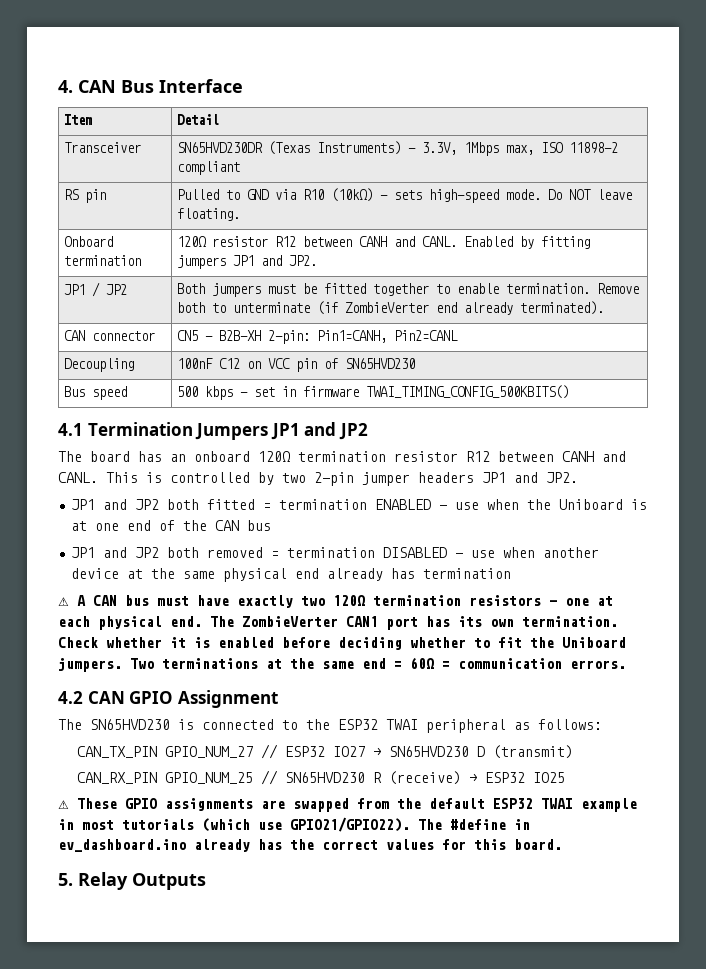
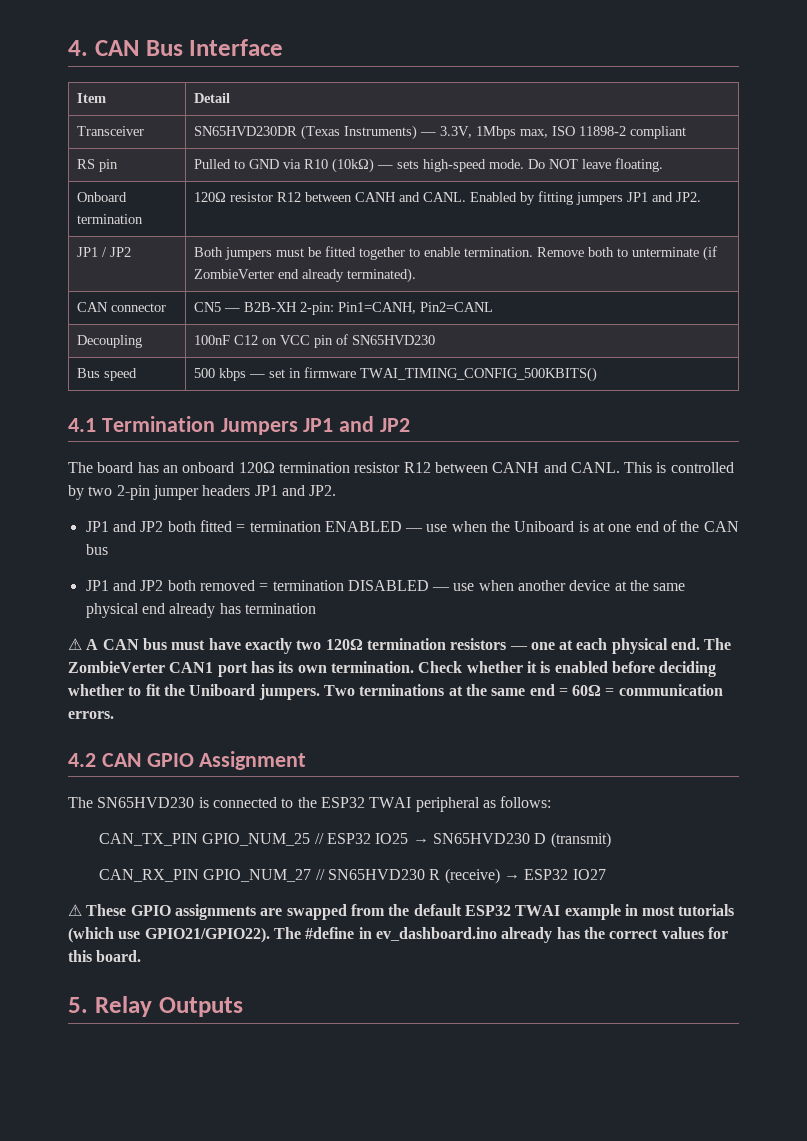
- CAN_TX_PIN GPIO_NUM_27 // ESP32 IO27 → SN65HVD230 D (transmit)
+ CAN_TX_PIN GPIO_NUM_25 // ESP32 IO25 → SN65HVD230 D (transmit)
- CAN_RX_PIN GPIO_NUM_25 // SN65HVD230 R (receive) → ESP32 IO25
+ CAN_RX_PIN GPIO_NUM_27 // SN65HVD230 R (receive) → ESP32 IO27

